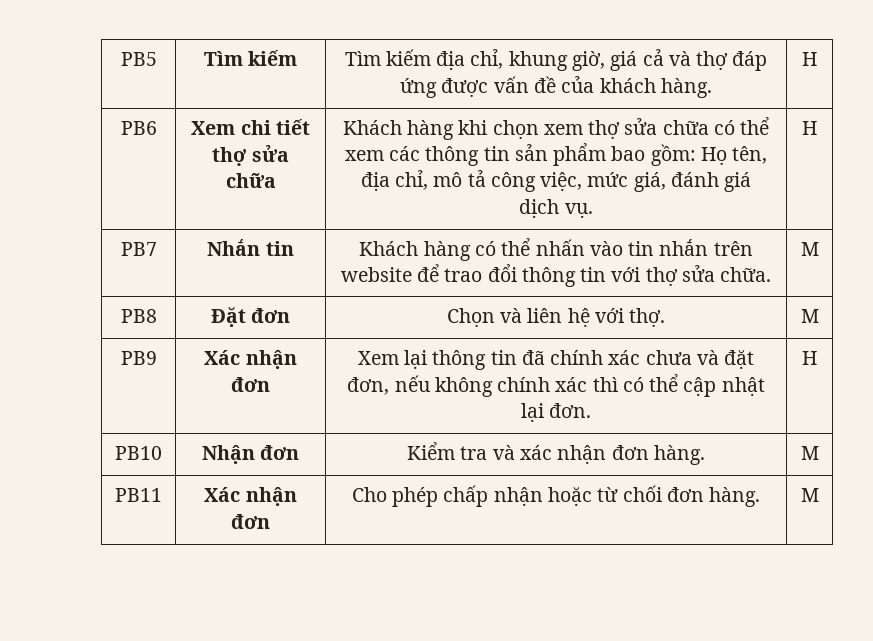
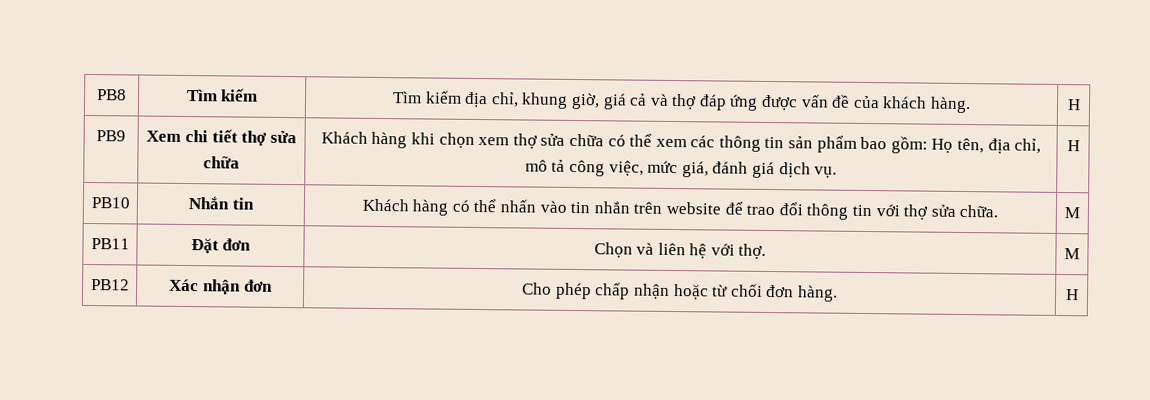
- PB5 | Tìm kiếm | Tìm kiếm địa chỉ, khung giờ, giá cả và thợ đáp ứng được vấn đề của khách hàng. | H
+ PB8 | Tìm kiếm | Tìm kiếm địa chỉ, khung giờ, giá cả và thợ đáp ứng được vấn đề của khách hàng. | H
- PB6 | Xem chi tiết thợ sửa chữa | Khách hàng khi chọn xem thợ sửa chữa có thể xem các thông tin sản phẩm bao gồm: Họ tên, địa chỉ, mô tả công việc, mức giá, đánh giá dịch vụ. | H
+ PB9 | Xem chi tiết thợ sửa chữa | Khách hàng khi chọn xem thợ sửa chữa có thể xem các thông tin sản phẩm bao gồm: Họ tên, địa chỉ, mô tả công việc, mức giá, đánh giá dịch vụ. | H
- PB7 | Nhắn tin | Khách hàng có thể nhấn vào tin nhắn trên website để trao đổi thông tin với thợ sửa chữa. | M
+ PB10 | Nhắn tin | Khách hàng có thể nhấn vào tin nhắn trên website để trao đổi thông tin với thợ sửa chữa. | M
- PB8 | Đặt đơn | Chọn và liên hệ với thợ. | M
+ PB11 | Đặt đơn | Chọn và liên hệ với thợ. | M
- PB9 | Xác nhận đơn | Xem lại thông tin đã chính xác chưa và đặt đơn, nếu không chính xác thì có thể cập nhật lại đơn. | H
- PB10 | Nhận đơn | Kiểm tra và xác nhận đơn hàng. | M
- PB11 | Xác nhận đơn | Cho phép chấp nhận hoặc từ chối đơn hàng. | M
+ PB12 | Xác nhận đơn | Cho phép chấp nhận hoặc từ chối đơn hàng. | H

